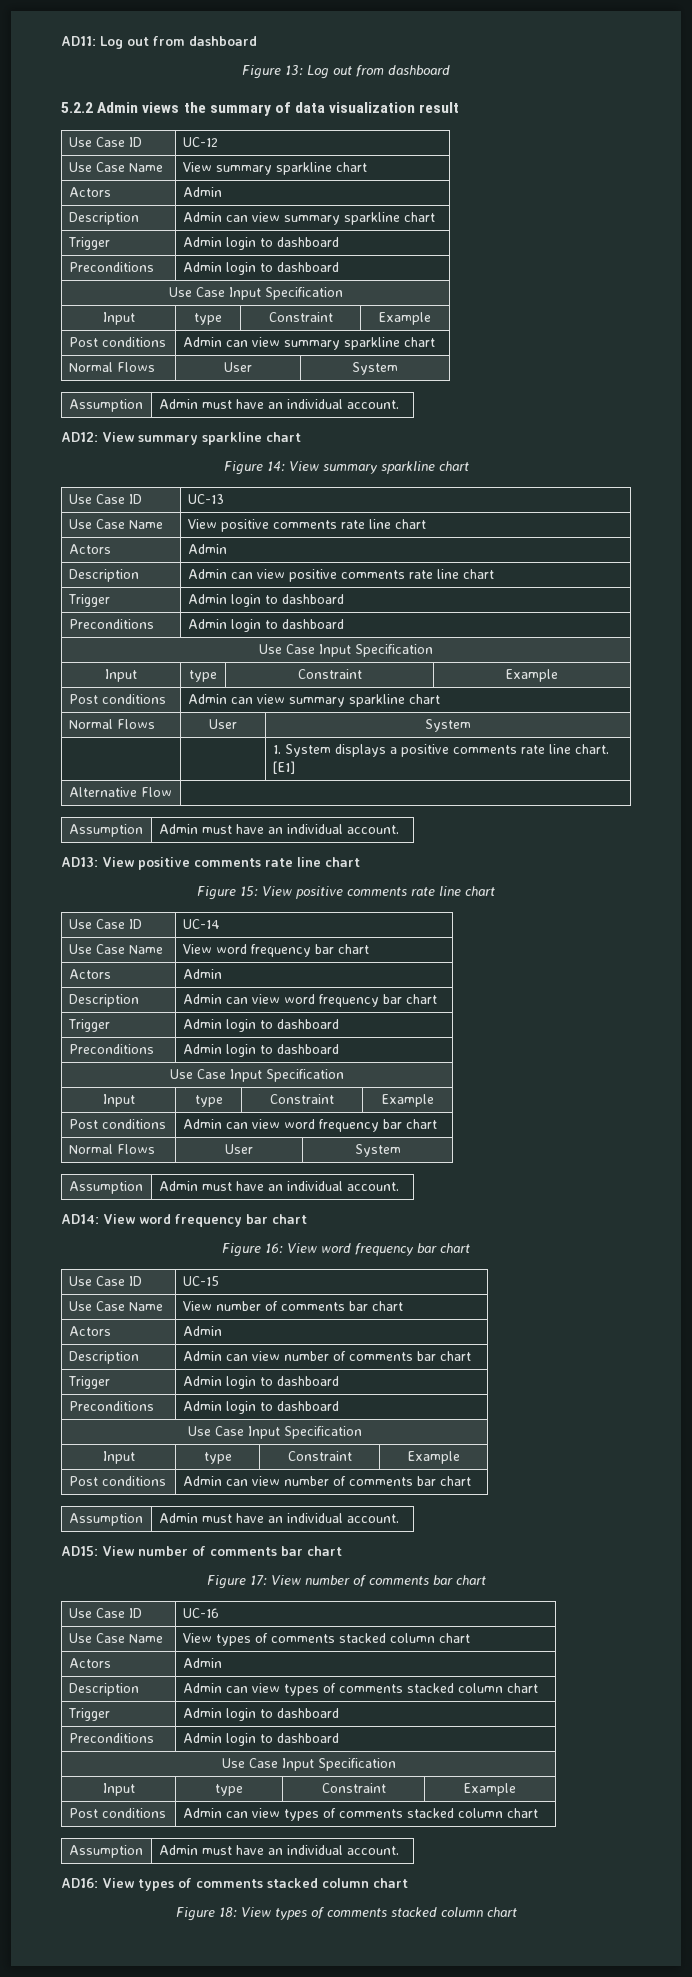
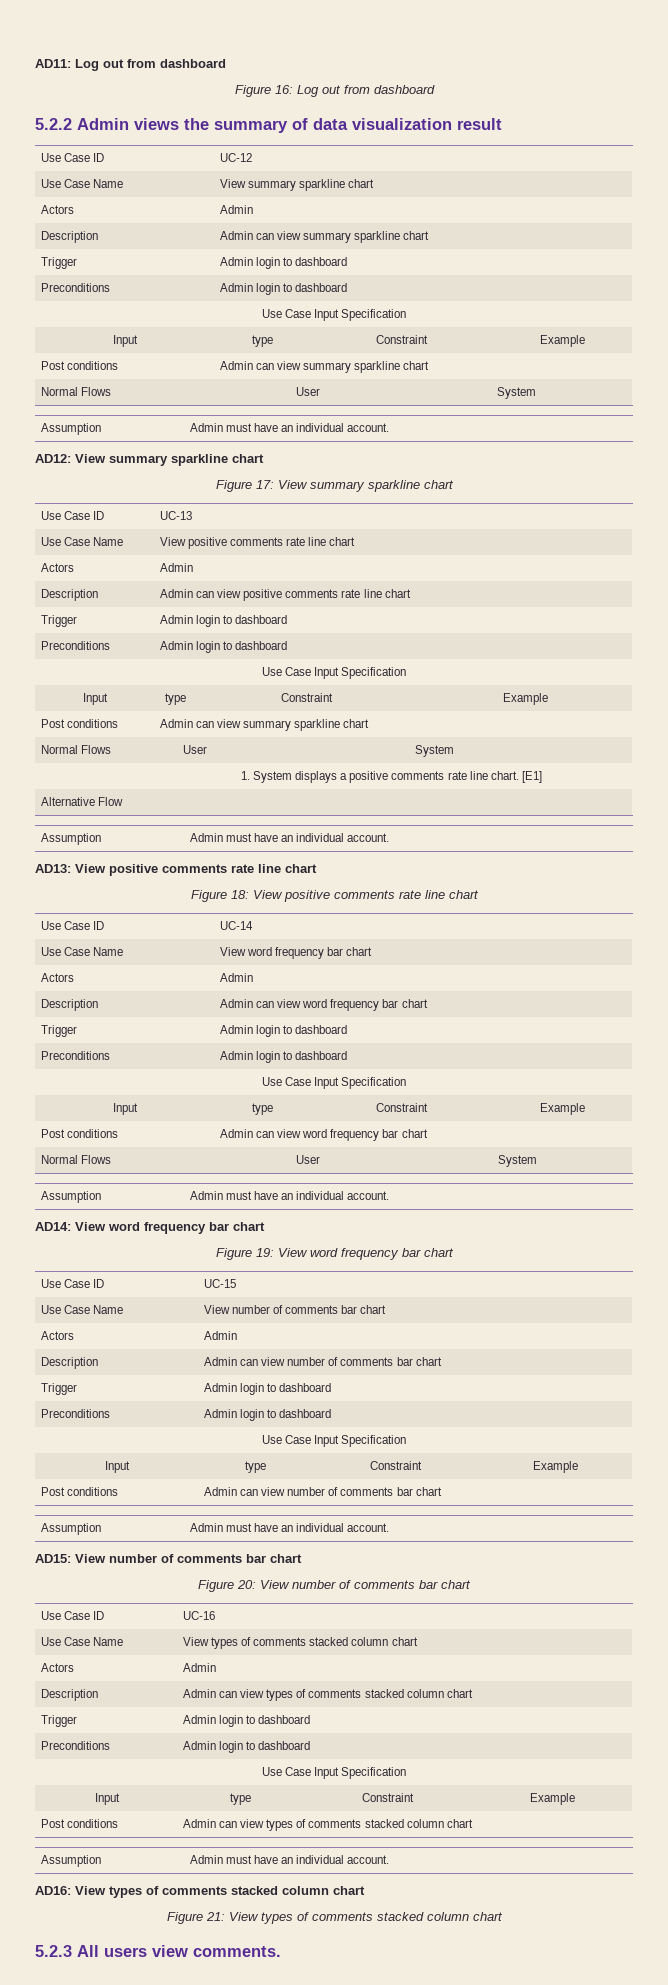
- Figure 13: Log out from dashboard
+ Figure 16: Log out from dashboard
- Figure 14: View summary sparkline chart
+ Figure 17: View summary sparkline chart
- Figure 15: View positive comments rate line chart
+ Figure 18: View positive comments rate line chart
- Figure 16: View word frequency bar chart
+ Figure 19: View word frequency bar chart
- Figure 17: View number of comments bar chart
+ Figure 20: View number of comments bar chart
- Figure 18: View types of comments stacked column chart
+ Figure 21: View types of comments stacked column chart
+ 5.2.3 All users view comments.

